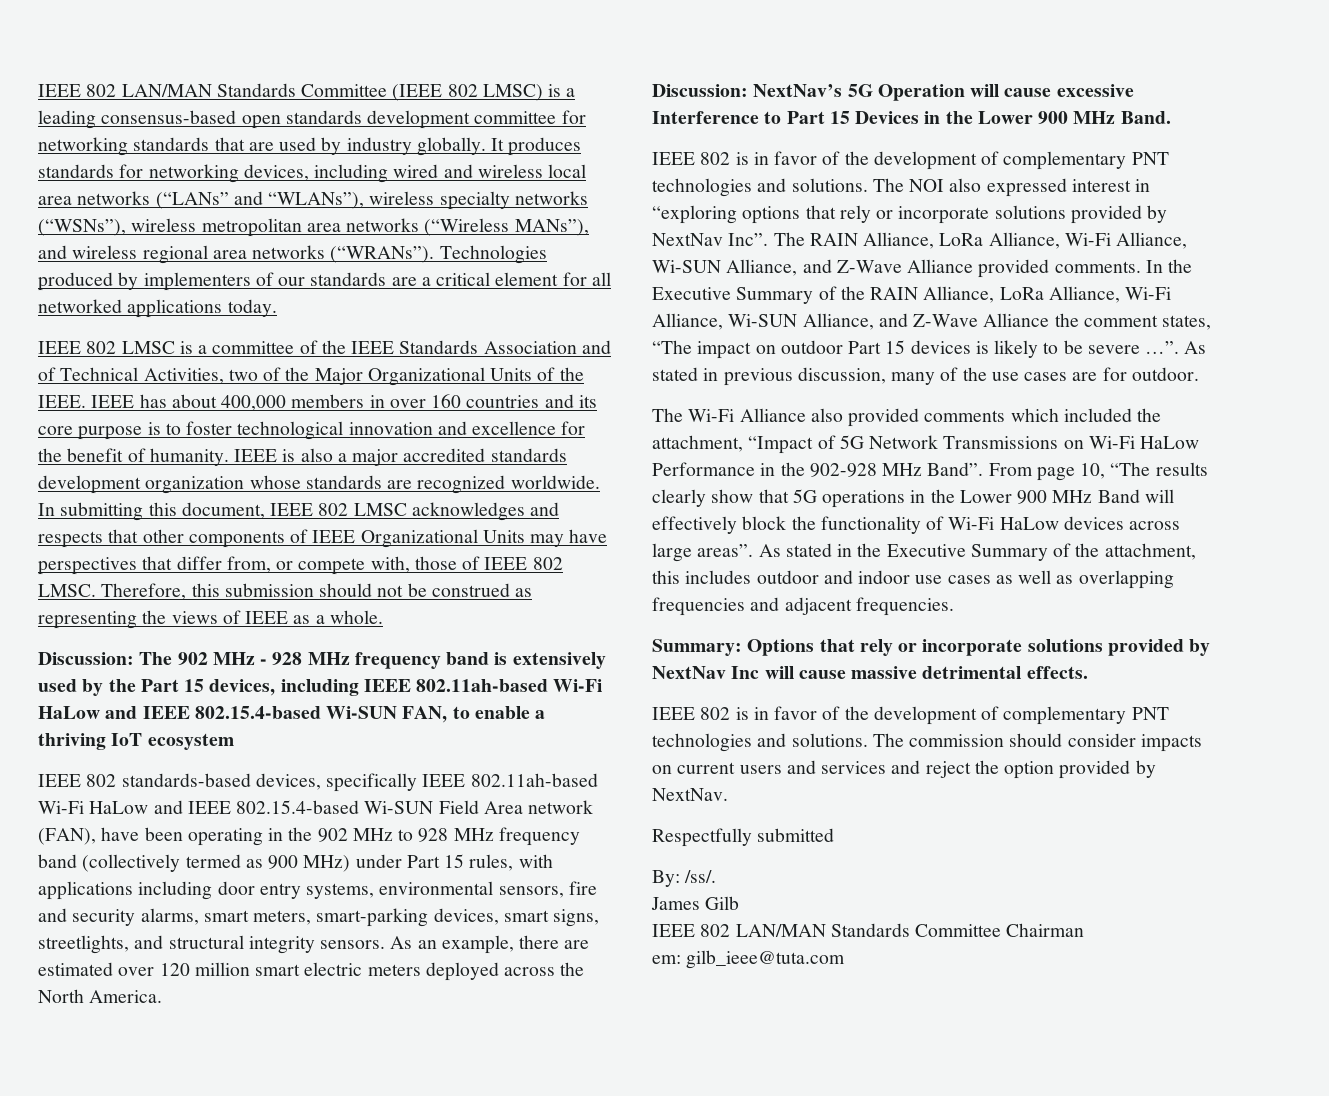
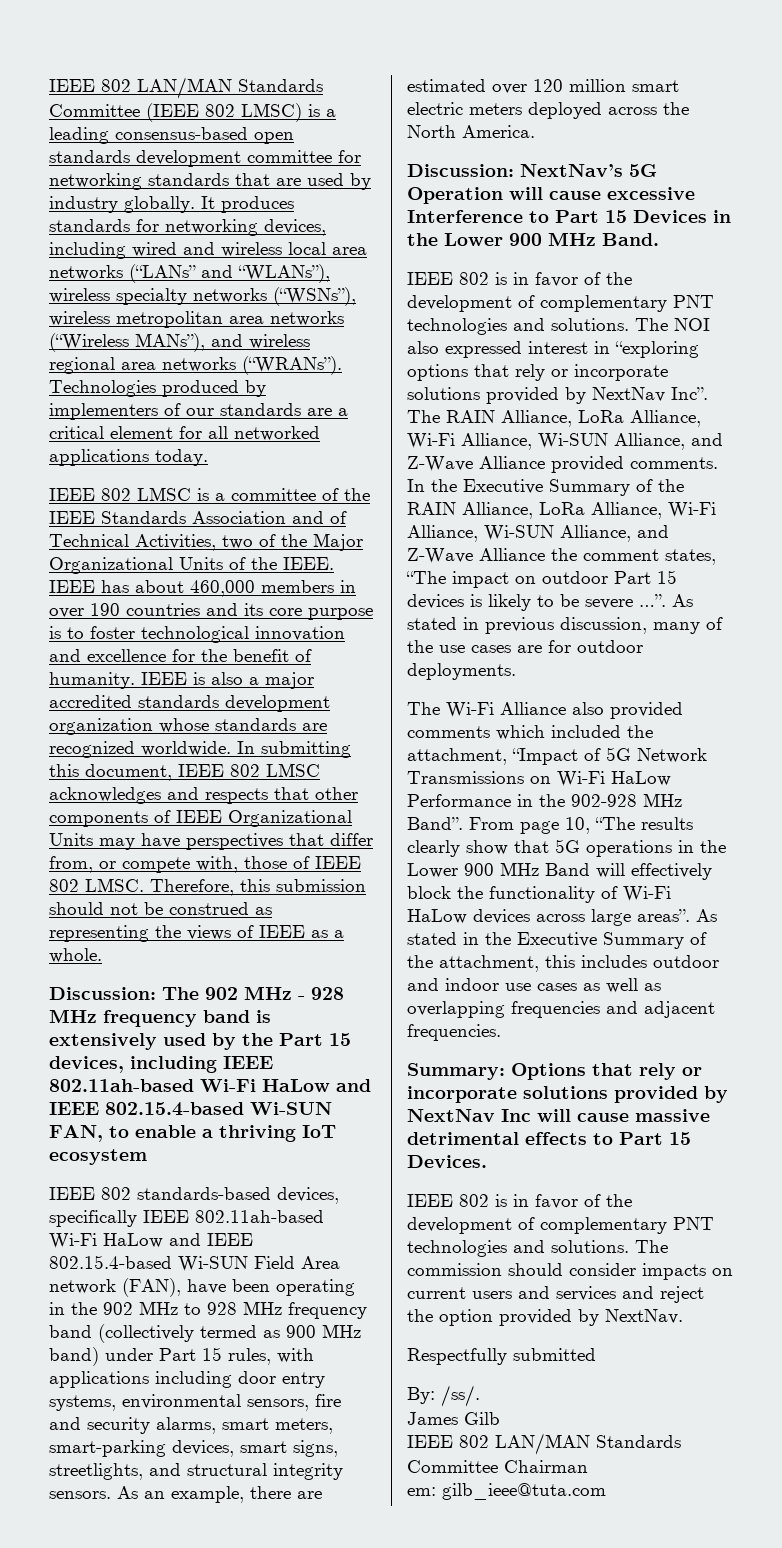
- IEEE has about 400,000 members in over 160 countries and its core purpose is to foster technological innovation and excellence for the benefit of humanity.
+ IEEE has about 460,000 members in over 190 countries and its core purpose is to foster technological innovation and excellence for the benefit of humanity.
- IEEE 802 standards-based devices, specifically IEEE 802.11ah-based Wi-Fi HaLow and IEEE 802.15.4-based Wi-SUN Field Area network (FAN), have been operating in the 902 MHz to 928 MHz frequency band (collectively termed as 900 MHz) under Part 15 rules, with applications including door entry systems, environmental sensors, fire and security alarms, smart meters, smart-parking devices, smart signs, streetlights, and structural integrity sensors.
+ IEEE 802 standards-based devices, specifically IEEE 802.11ah-based Wi-Fi HaLow and IEEE 802.15.4-based Wi-SUN Field Area network (FAN), have been operating in the 902 MHz to 928 MHz frequency band (collectively termed as 900 MHz band) under Part 15 rules, with applications including door entry systems, environmental sensors, fire and security alarms, smart meters, smart-parking devices, smart signs, streetlights, and structural integrity sensors.
- As stated in previous discussion, many of the use cases are for outdoor.
+ As stated in previous discussion, many of the use cases are for outdoor deployments.
- Summary: Options that rely or incorporate solutions provided by NextNav Inc will cause massive detrimental effects.
+ Summary: Options that rely or incorporate solutions provided by NextNav Inc will cause massive detrimental effects to Part 15 Devices.

